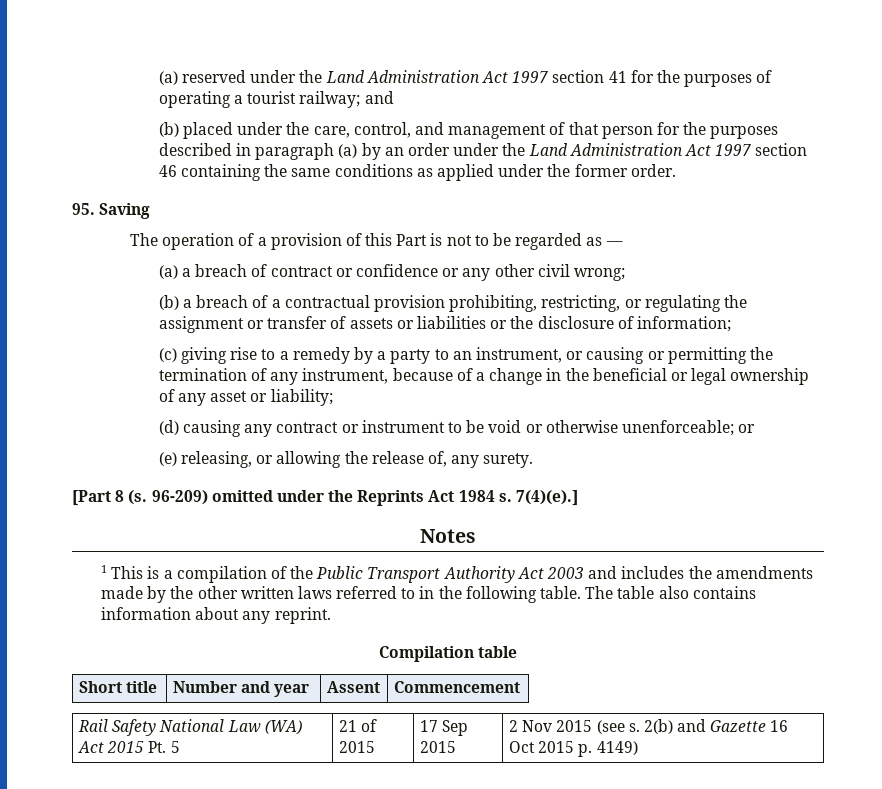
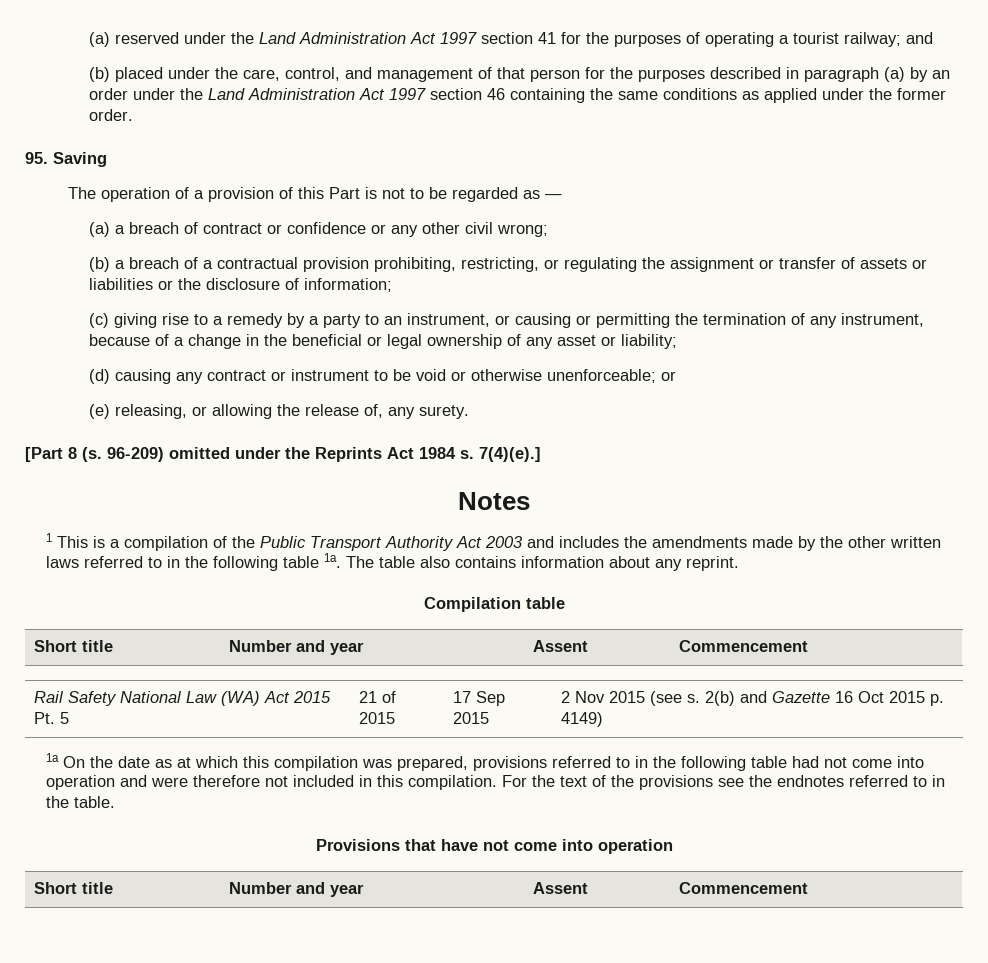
- 1 This is a compilation of the Public Transport Authority Act 2003 and includes the amendments made by the other written laws referred to in the following table.
+ 1 This is a compilation of the Public Transport Authority Act 2003 and includes the amendments made by the other written laws referred to in the following table 1a.
+ 1a On the date as at which this compilation was prepared, provisions referred to in the following table had not come into operation and were therefore not included in this compilation. For the text of the provisions see the endnotes referred to in the table.
+ Provisions that have not come into operation
+ Short title | Number and year | Assent | Commencement

